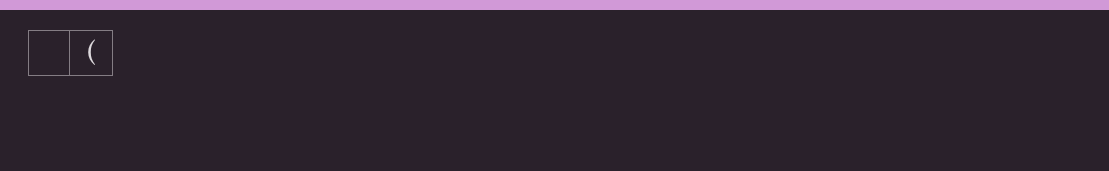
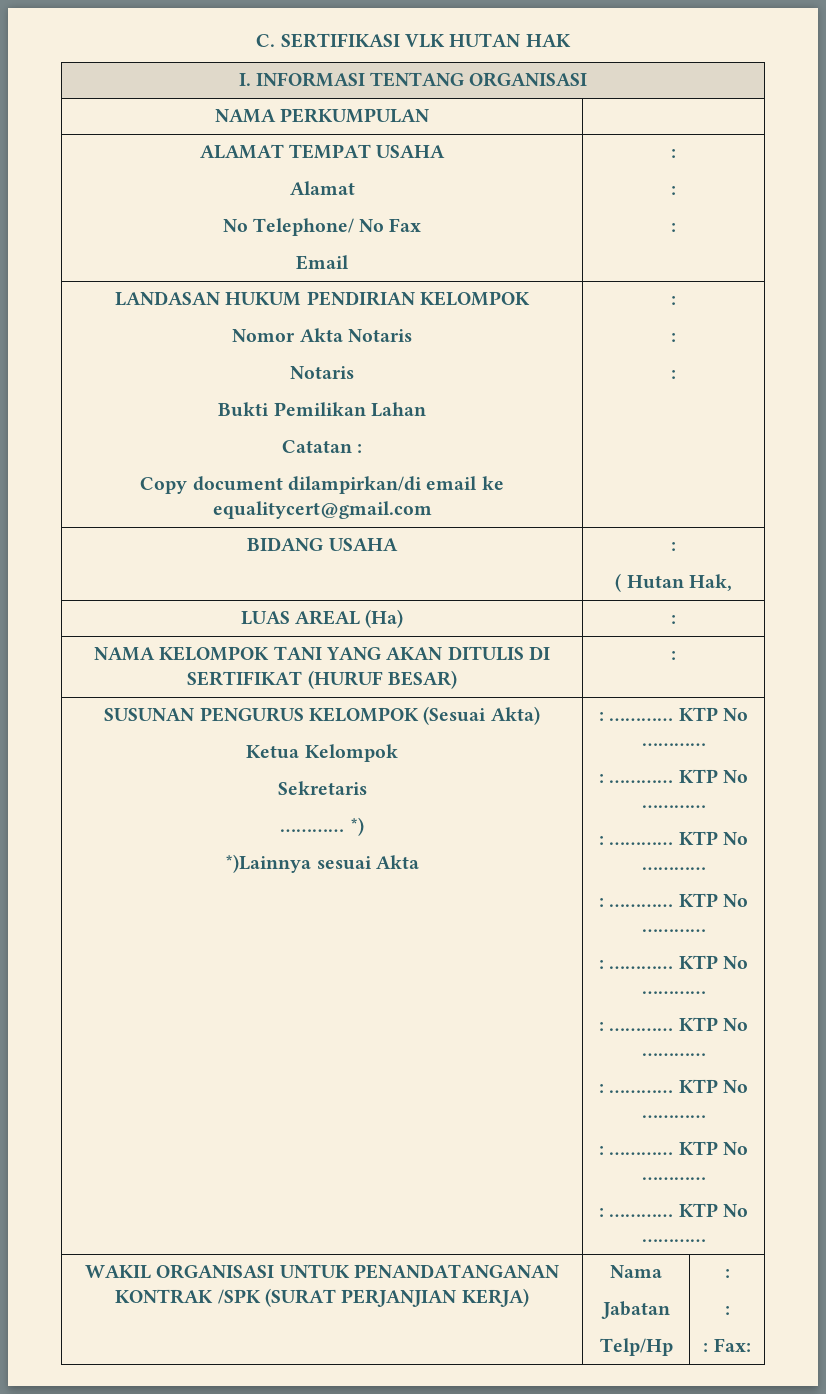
- | (
+ C. SERTIFIKASI VLK HUTAN HAK
+ I. INFORMASI TENTANG ORGANISASI
+ NAMA PERKUMPULAN |
+ ALAMAT TEMPAT USAHA
+ Alamat
+ No Telephone/ No Fax
+ Email | :
+ :
+ :
+ LANDASAN HUKUM PENDIRIAN KELOMPOK
+ Nomor Akta Notaris
+ Notaris
+ Bukti Pemilikan Lahan
+ Catatan :
+ Copy document dilampirkan/di email ke equalitycert@gmail.com | :
+ :
+ :
+ BIDANG USAHA | :
+ ( Hutan Hak,
+ LUAS AREAL (Ha) | :
+ NAMA KELOMPOK TANI YANG AKAN DITULIS DI SERTIFIKAT (HURUF BESAR) | :
+ SUSUNAN PENGURUS KELOMPOK (Sesuai Akta)
+ Ketua Kelompok
+ Sekretaris
+ ………… *)
+ *)Lainnya sesuai Akta | : ………… KTP No …………
+ : ………… KTP No …………
+ : ………… KTP No …………
+ : ………… KTP No …………
+ : ………… KTP No …………
+ : ………… KTP No …………
+ : ………… KTP No …………
+ : ………… KTP No …………
+ : ………… KTP No …………
+ WAKIL ORGANISASI UNTUK PENANDATANGANAN KONTRAK /SPK (SURAT PERJANJIAN KERJA) | Nama
+ Jabatan
+ Telp/Hp | :
+ :
+ : Fax:

